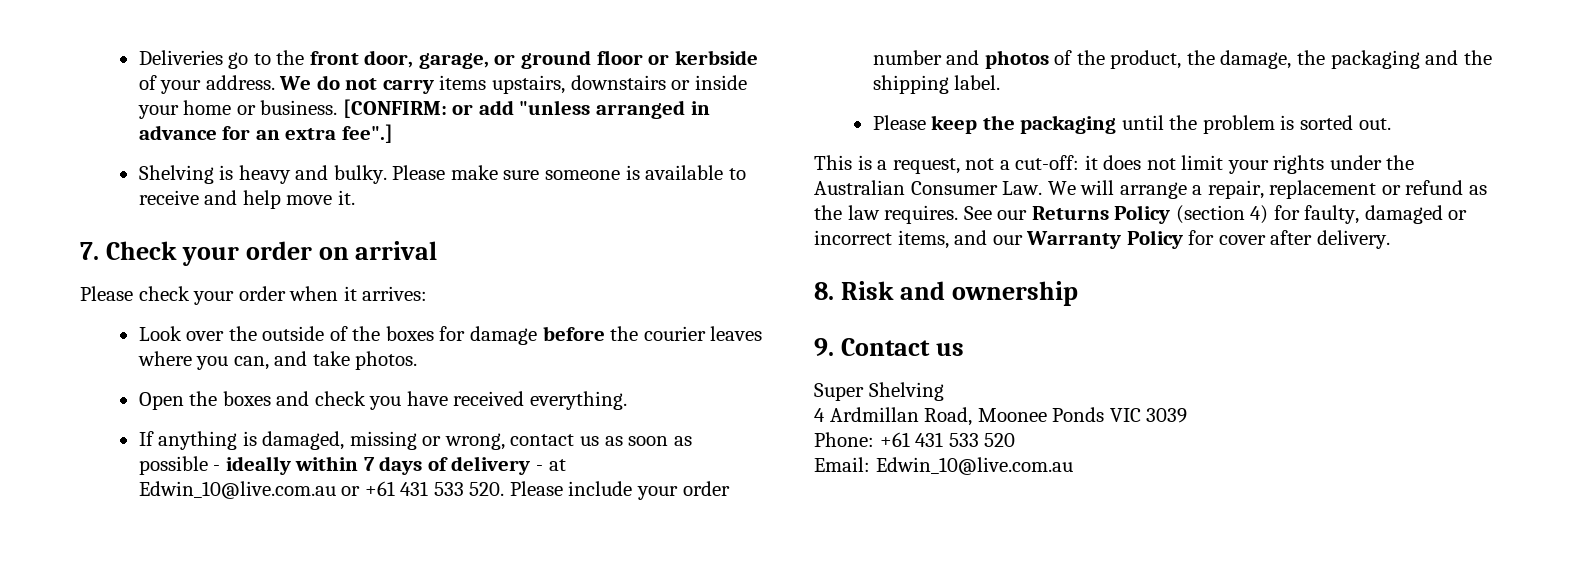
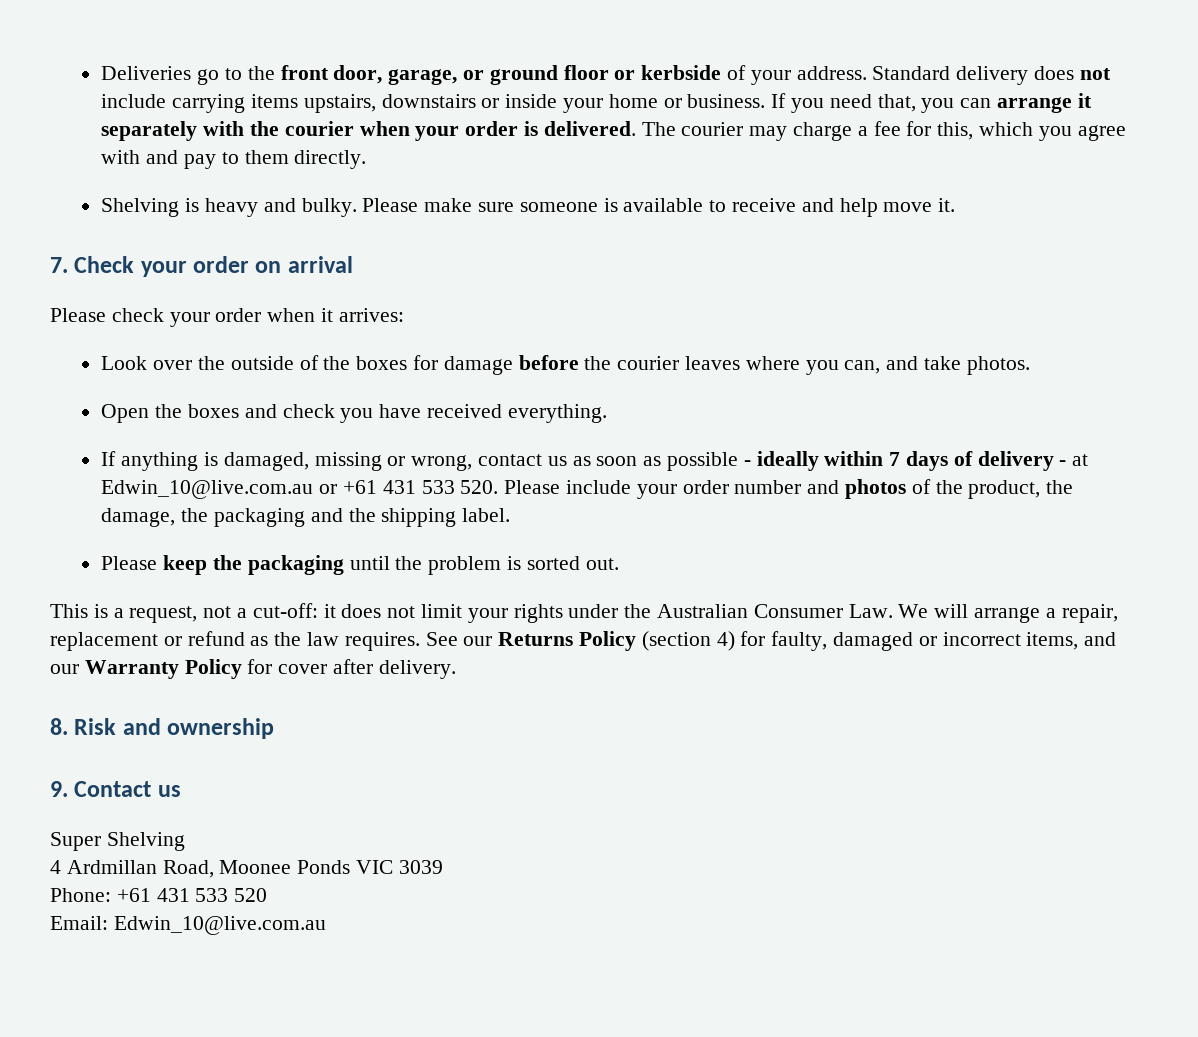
- We do not carry items upstairs, downstairs or inside your home or business.
+ Standard delivery does not include carrying items upstairs, downstairs or inside your home or business.
- [CONFIRM: or add "unless arranged in advance for an extra fee".]
+ If you need that, you can arrange it separately with the courier when your order is delivered. The courier may charge a fee for this, which you agree with and pay to them directly.

